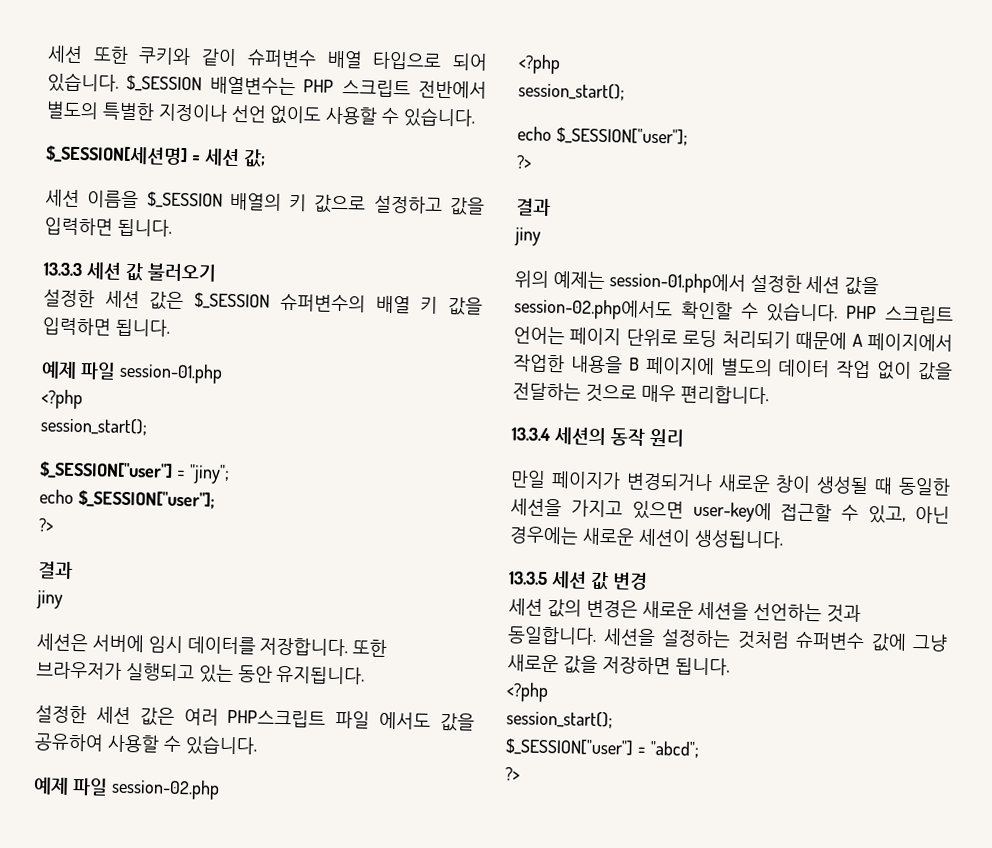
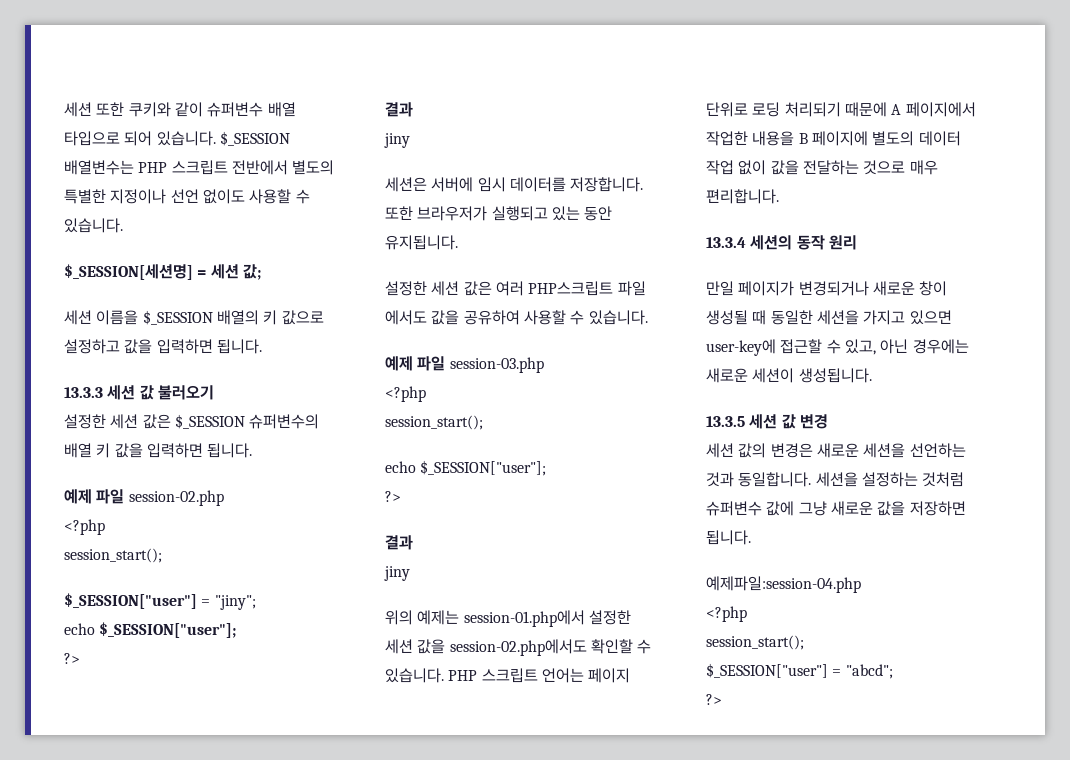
- 예제 파일 session-01.php
+ 예제 파일 session-02.php
- 예제 파일 session-02.php
+ 예제 파일 session-03.php
+ 예제파일:session-04.php

